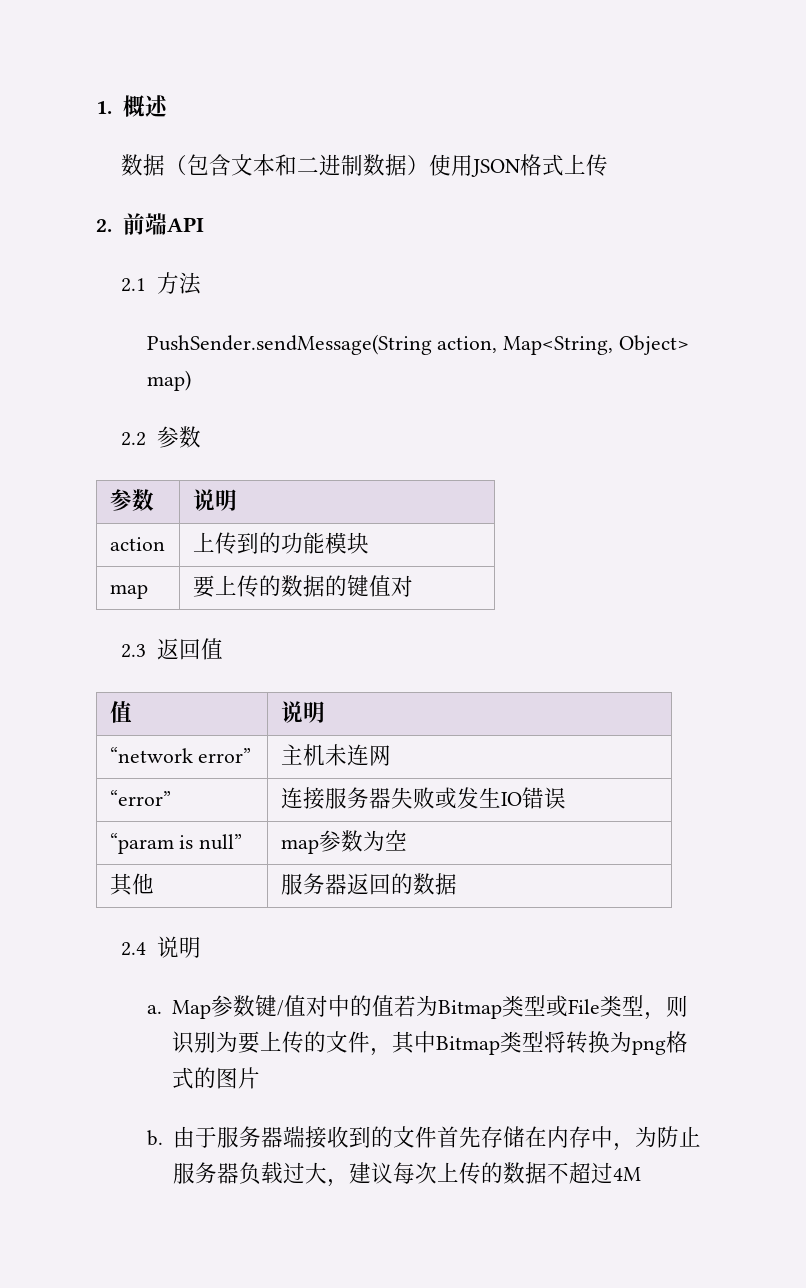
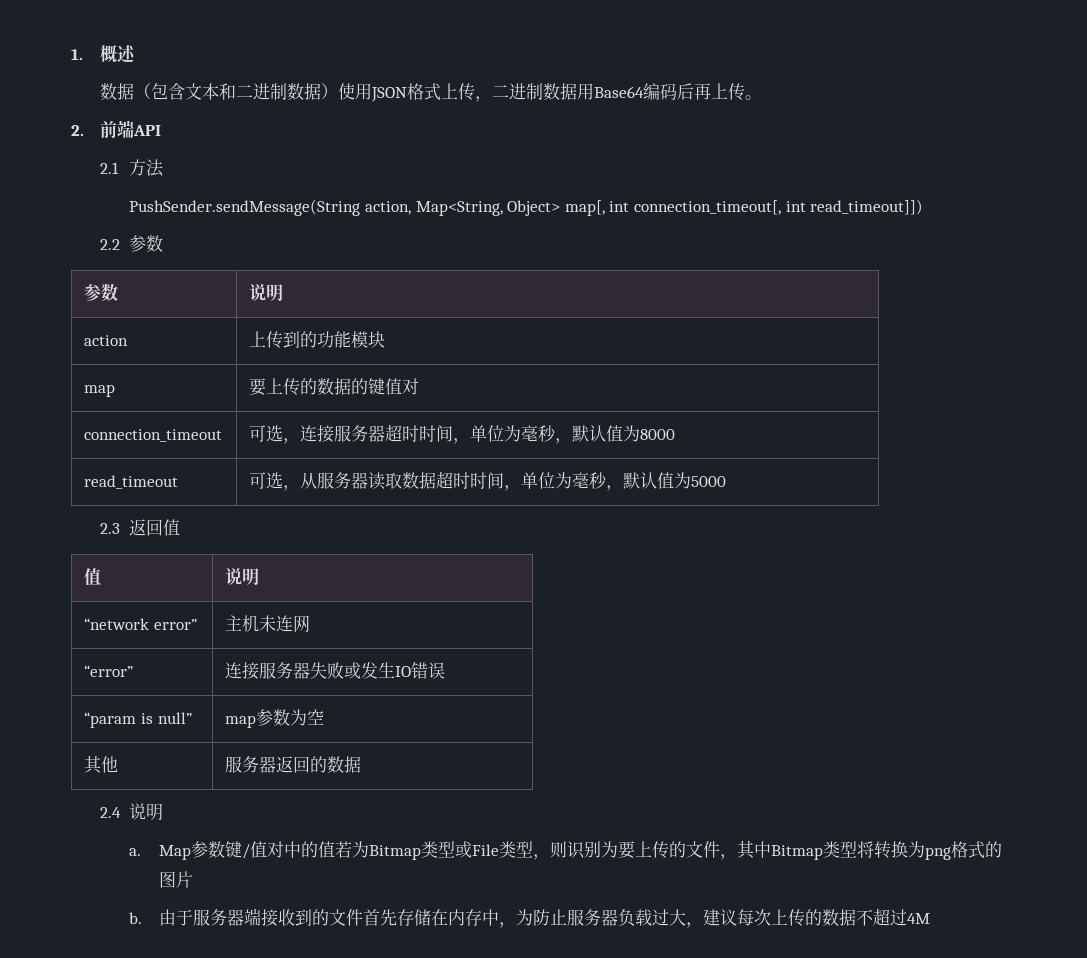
- 数据（包含文本和二进制数据）使用JSON格式上传
+ 数据（包含文本和二进制数据）使用JSON格式上传，二进制数据用Base64编码后再上传。
- PushSender.sendMessage(String action, Map<String, Object> map)
+ PushSender.sendMessage(String action, Map<String, Object> map[, int connection_timeout[, int read_timeout]])
+ connection_timeout | 可选，连接服务器超时时间，单位为毫秒，默认值为8000
+ read_timeout | 可选，从服务器读取数据超时时间，单位为毫秒，默认值为5000

